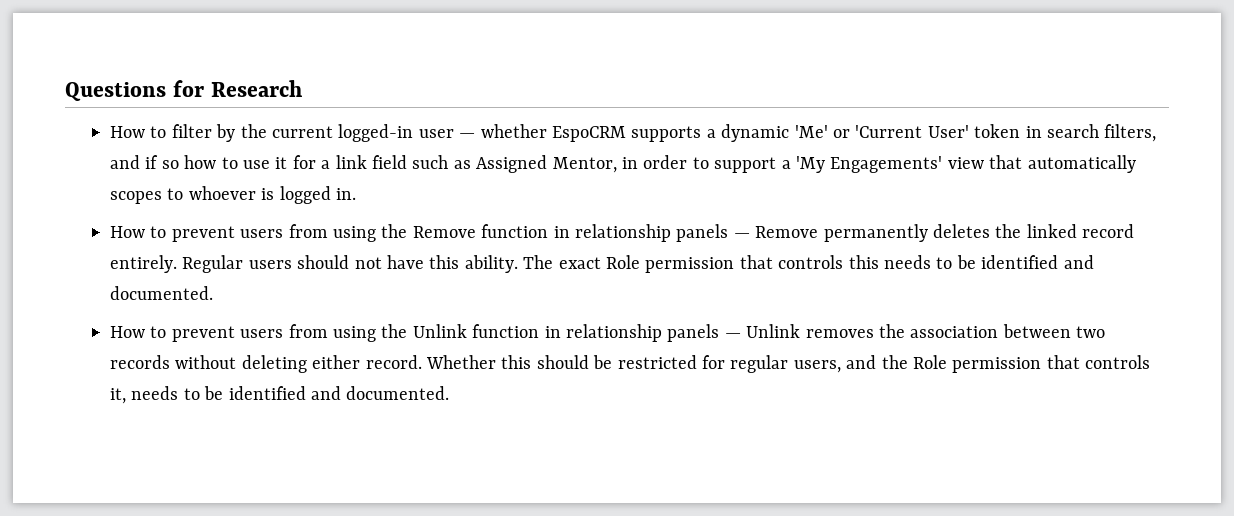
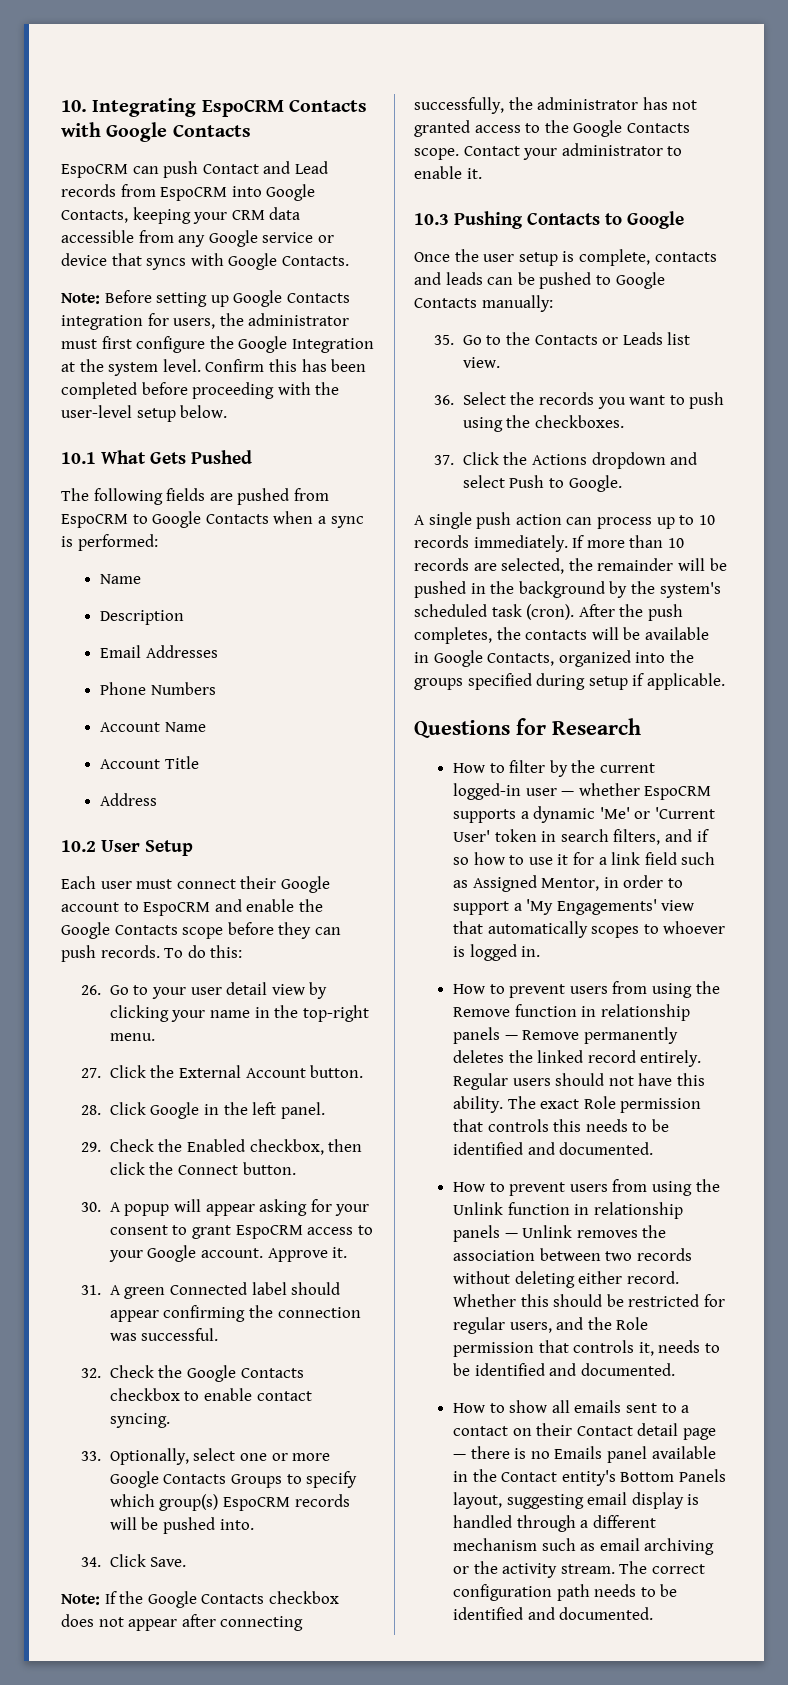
+ 10. Integrating EspoCRM Contacts with Google Contacts
+ EspoCRM can push Contact and Lead records from EspoCRM into Google Contacts, keeping your CRM data accessible from any Google service or device that syncs with Google Contacts.
+ Note: Before setting up Google Contacts integration for users, the administrator must first configure the Google Integration at the system level. Confirm this has been completed before proceeding with the user-level setup below.
+ 10.1 What Gets Pushed
+ The following fields are pushed from EspoCRM to Google Contacts when a sync is performed:
+ Name
+ Description
+ Email Addresses
+ Phone Numbers
+ Account Name
+ Account Title
+ Address
+ 10.2 User Setup
+ Each user must connect their Google account to EspoCRM and enable the Google Contacts scope before they can push records. To do this:
+ 26. Go to your user detail view by clicking your name in the top-right menu.
+ 27. Click the External Account button.
+ 28. Click Google in the left panel.
+ 29. Check the Enabled checkbox, then click the Connect button.
+ 30. A popup will appear asking for your consent to grant EspoCRM access to your Google account. Approve it.
+ 31. A green Connected label should appear confirming the connection was successful.
+ 32. Check the Google Contacts checkbox to enable contact syncing.
+ 33. Optionally, select one or more Google Contacts Groups to specify which group(s) EspoCRM records will be pushed into.
+ 34. Click Save.
+ Note: If the Google Contacts checkbox does not appear after connecting successfully, the administrator has not granted access to the Google Contacts scope. Contact your administrator to enable it.
+ 10.3 Pushing Contacts to Google
+ Once the user setup is complete, contacts and leads can be pushed to Google Contacts manually:
+ 35. Go to the Contacts or Leads list view.
+ 36. Select the records you want to push using the checkboxes.
+ 37. Click the Actions dropdown and select Push to Google.
+ A single push action can process up to 10 records immediately. If more than 10 records are selected, the remainder will be pushed in the background by the system's scheduled task (cron). After the push completes, the contacts will be available in Google Contacts, organized into the groups specified during setup if applicable.
+ How to show all emails sent to a contact on their Contact detail page — there is no Emails panel available in the Contact entity's Bottom Panels layout, suggesting email display is handled through a different mechanism such as email archiving or the activity stream. The correct configuration path needs to be identified and documented.

